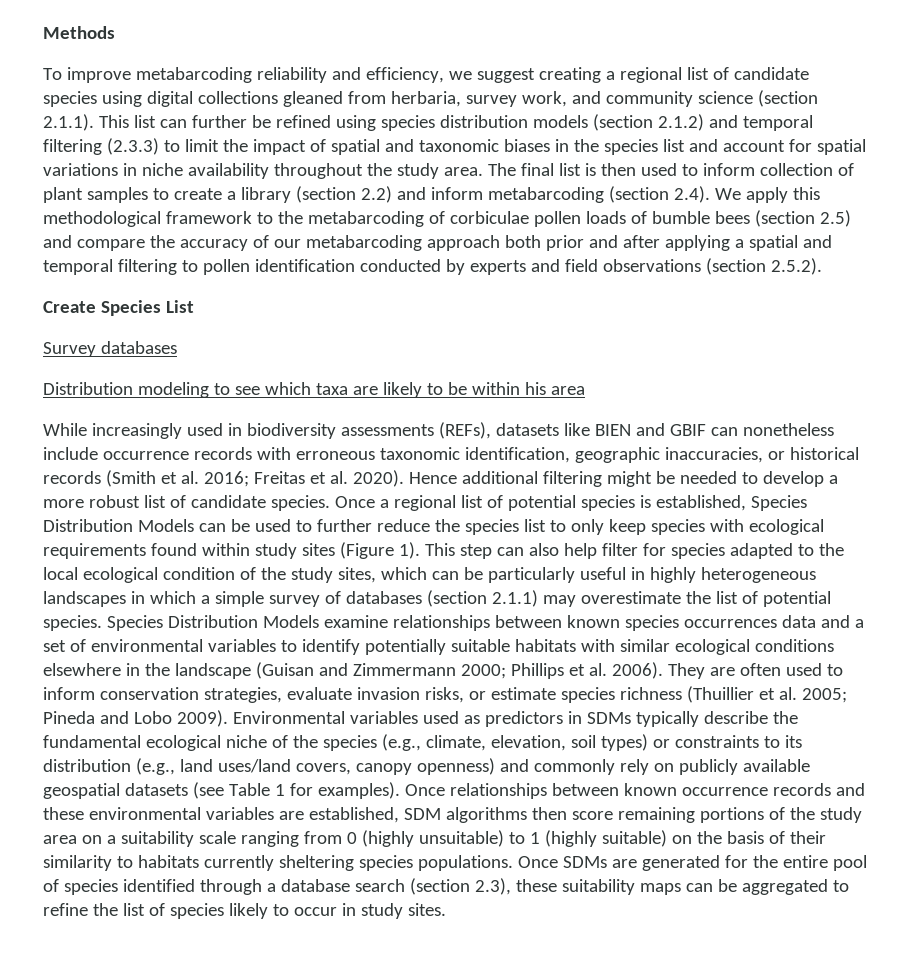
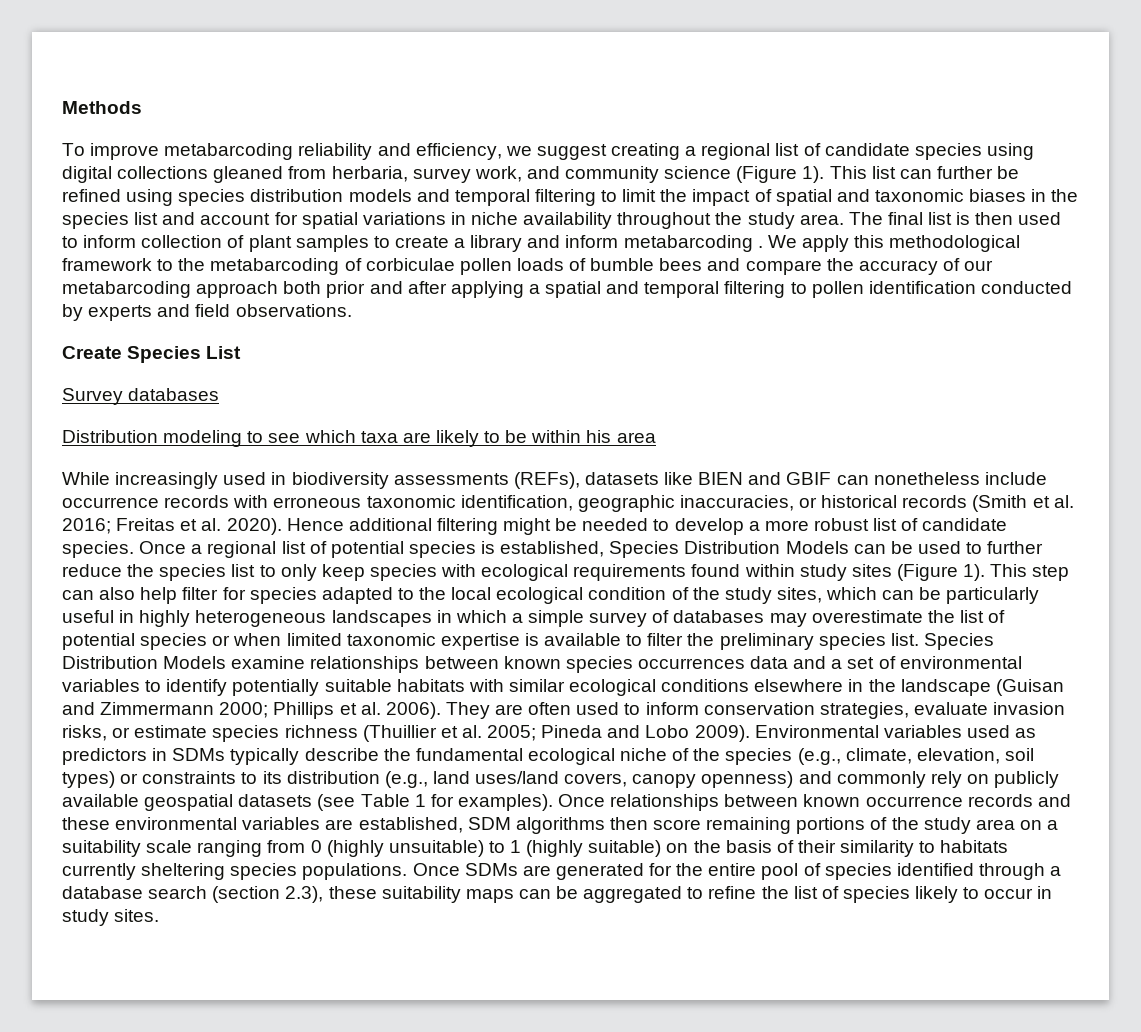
- To improve metabarcoding reliability and efficiency, we suggest creating a regional list of candidate species using digital collections gleaned from herbaria, survey work, and community science (section 2.1.1). This list can further be refined using species distribution models (section 2.1.2) and temporal filtering (2.3.3) to limit the impact of spatial and taxonomic biases in the species list and account for spatial variations in niche availability throughout the study area.
+ To improve metabarcoding reliability and efficiency, we suggest creating a regional list of candidate species using digital collections gleaned from herbaria, survey work, and community science (Figure 1). This list can further be refined using species distribution models and temporal filtering to limit the impact of spatial and taxonomic biases in the species list and account for spatial variations in niche availability throughout the study area.
- The final list is then used to inform collection of plant samples to create a library (section 2.2) and inform metabarcoding (section 2.4). We apply this methodological framework to the metabarcoding of corbiculae pollen loads of bumble bees (section 2.5) and compare the accuracy of our metabarcoding approach both prior and after applying a spatial and temporal filtering to pollen identification conducted by experts and field observations (section 2.5.2).
+ The final list is then used to inform collection of plant samples to create a library and inform metabarcoding . We apply this methodological framework to the metabarcoding of corbiculae pollen loads of bumble bees and compare the accuracy of our metabarcoding approach both prior and after applying a spatial and temporal filtering to pollen identification conducted by experts and field observations.
- This step can also help filter for species adapted to the local ecological condition of the study sites, which can be particularly useful in highly heterogeneous landscapes in which a simple survey of databases (section 2.1.1) may overestimate the list of potential species.
+ This step can also help filter for species adapted to the local ecological condition of the study sites, which can be particularly useful in highly heterogeneous landscapes in which a simple survey of databases may overestimate the list of potential species or when limited taxonomic expertise is available to filter the preliminary species list.

